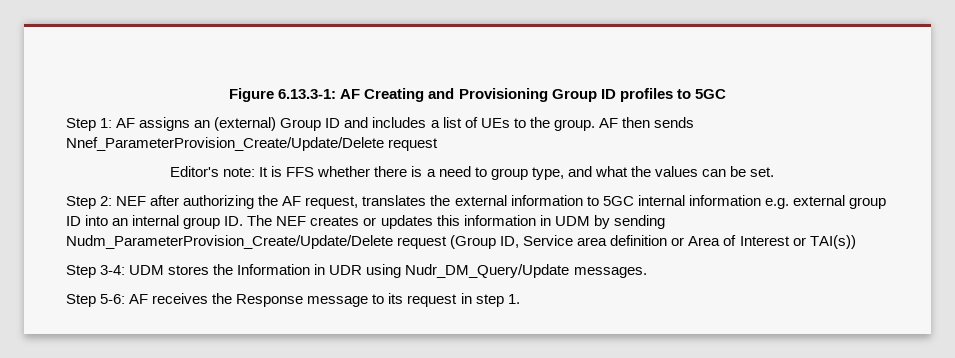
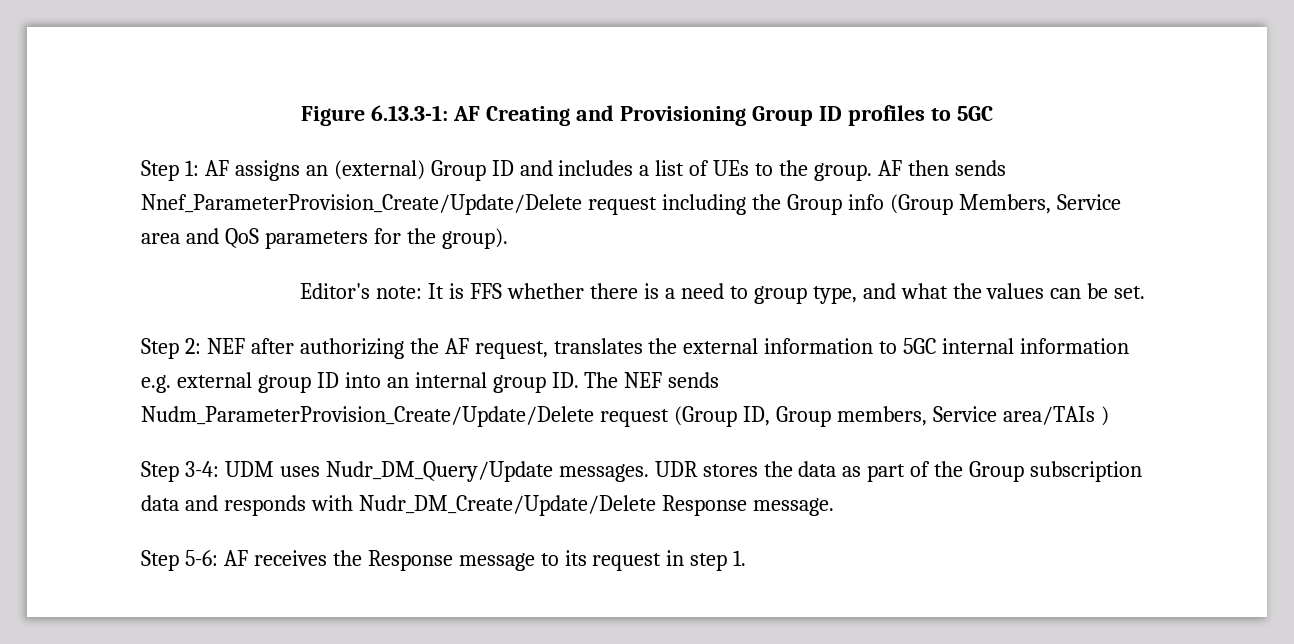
- AF then sends Nnef_ParameterProvision_Create/Update/Delete request
+ AF then sends Nnef_ParameterProvision_Create/Update/Delete request including the Group info (Group Members, Service area and QoS parameters for the group).
- Step 2: NEF after authorizing the AF request, translates the external information to 5GC internal information e.g. external group ID into an internal group ID. The NEF creates or updates this information in UDM by sending Nudm_ParameterProvision_Create/Update/Delete request (Group ID, Service area definition or Area of Interest or TAI(s))
- Step 3-4: UDM stores the Information in UDR using Nudr_DM_Query/Update messages.
+ Step 2: NEF after authorizing the AF request, translates the external information to 5GC internal information e.g. external group ID into an internal group ID. The NEF sends Nudm_ParameterProvision_Create/Update/Delete request (Group ID, Group members, Service area/TAIs )
+ Step 3-4: UDM uses Nudr_DM_Query/Update messages. UDR stores the data as part of the Group subscription data and responds with Nudr_DM_Create/Update/Delete Response message.

